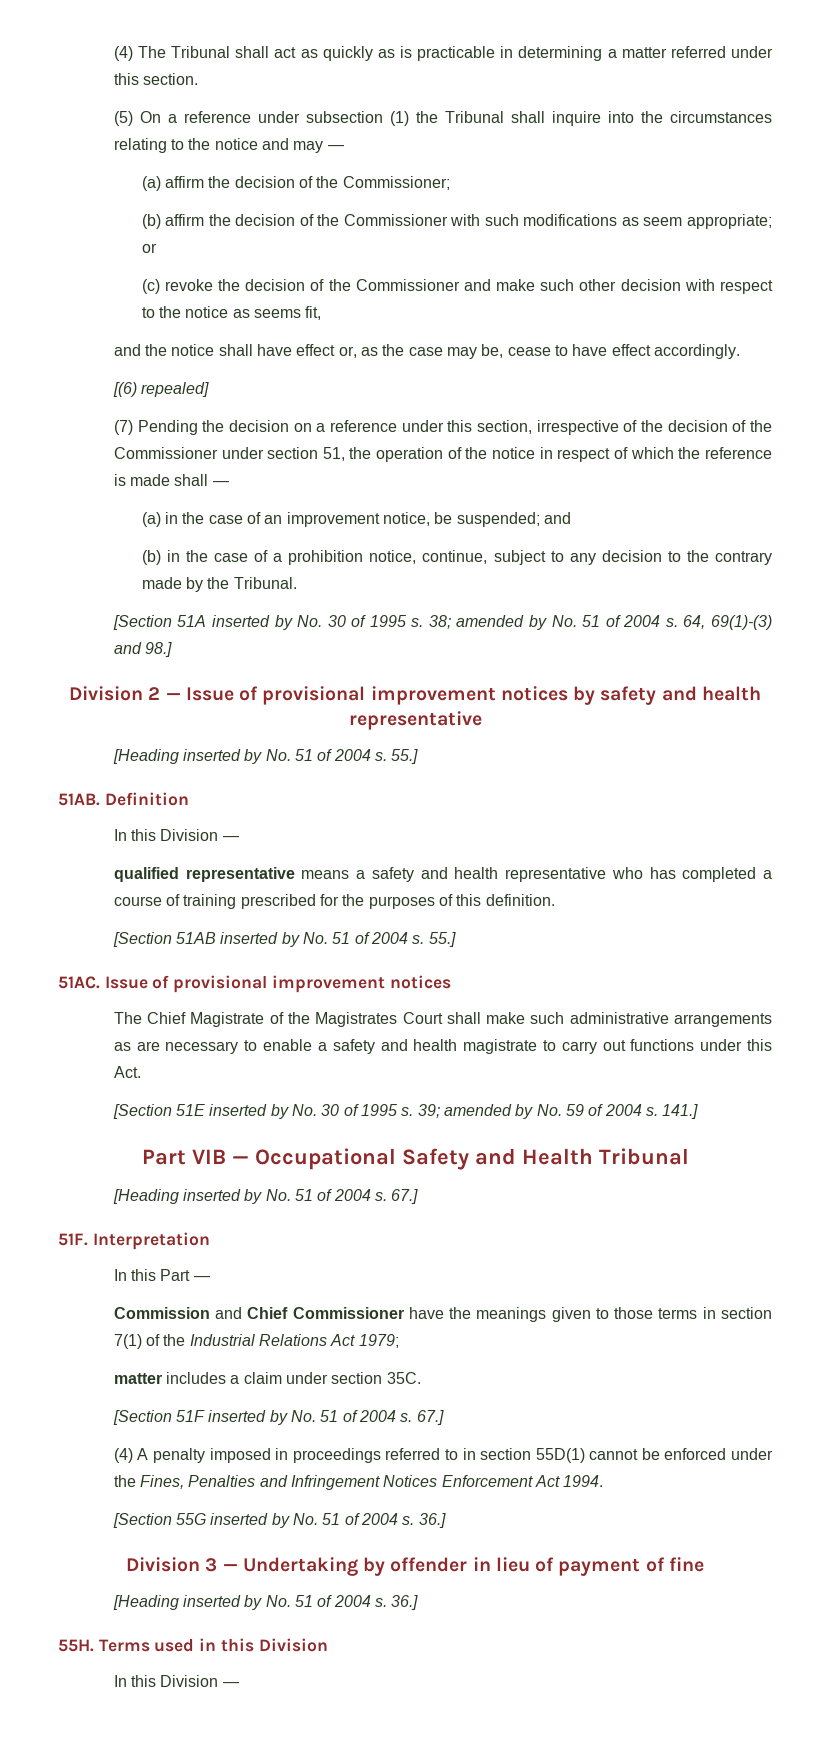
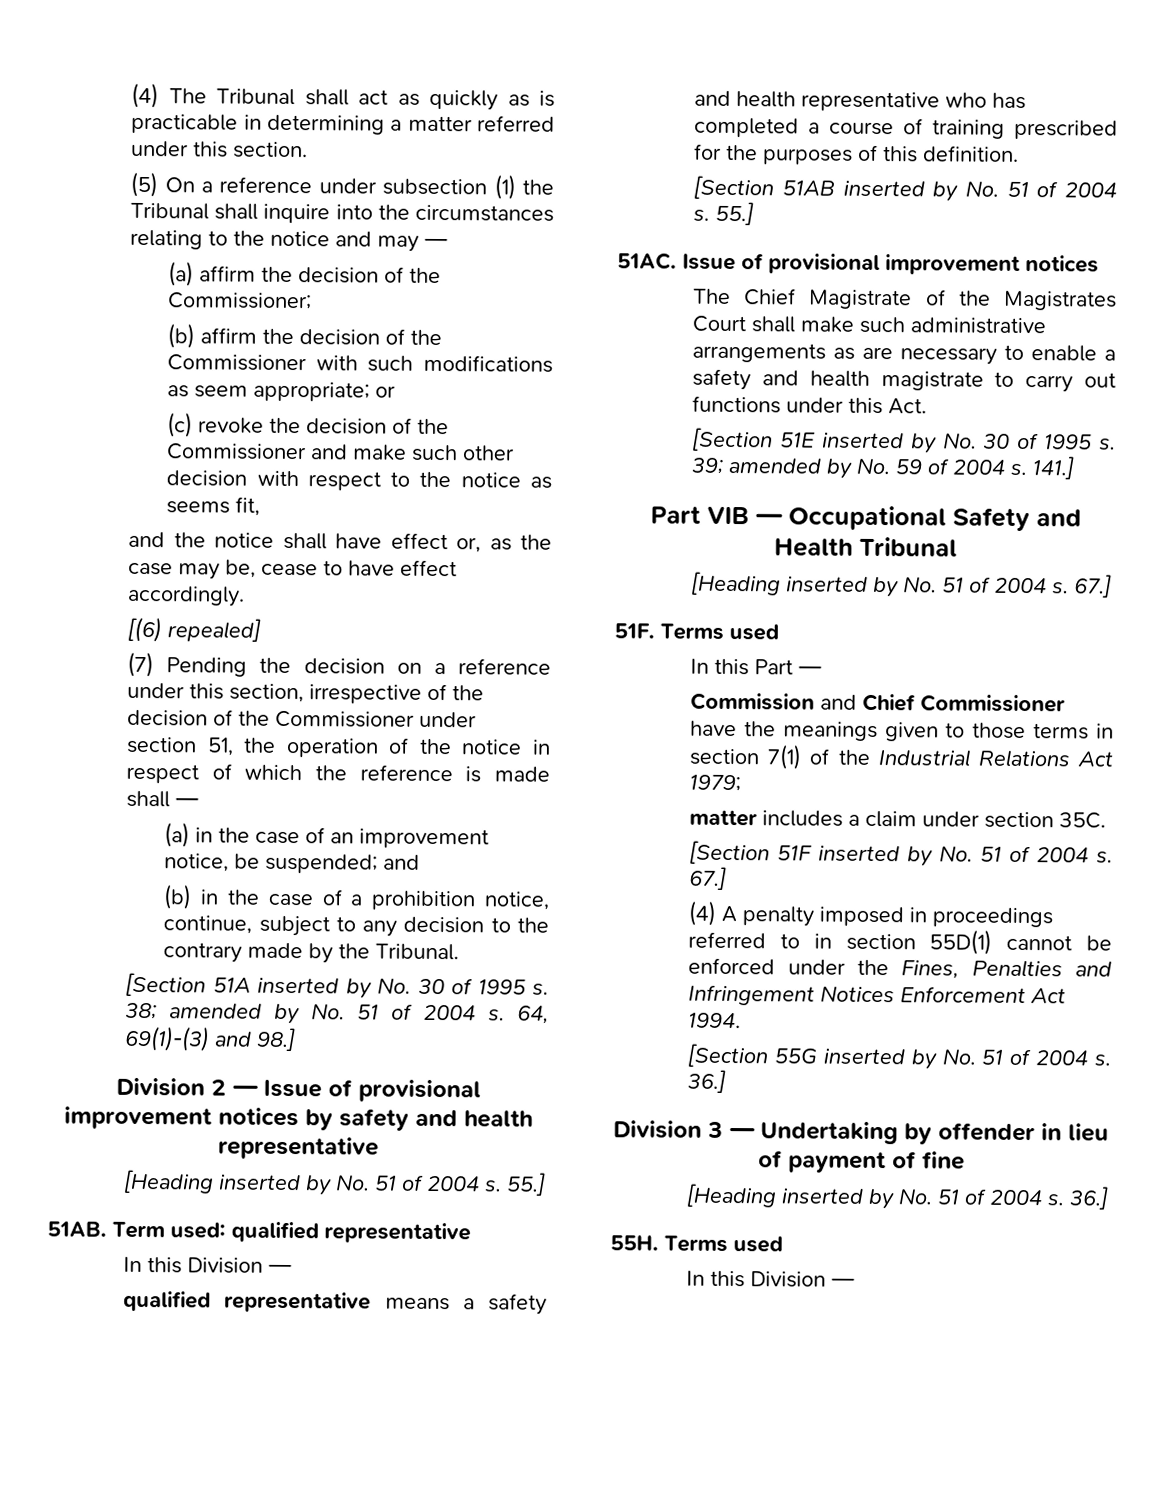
- Definition
+ Term used: qualified representative
- 51F. Interpretation
+ 51F. Terms used
- 55H. Terms used in this Division
+ 55H. Terms used

